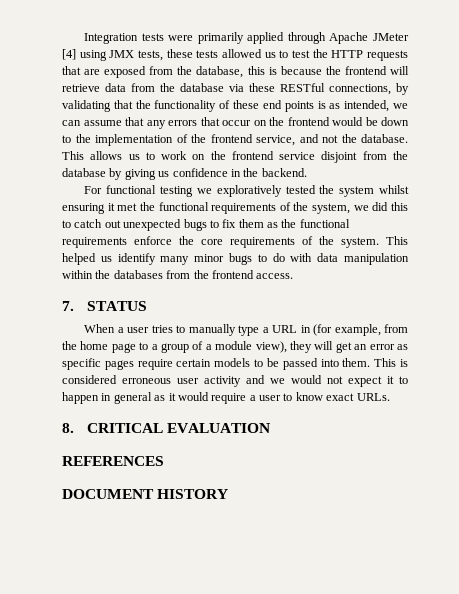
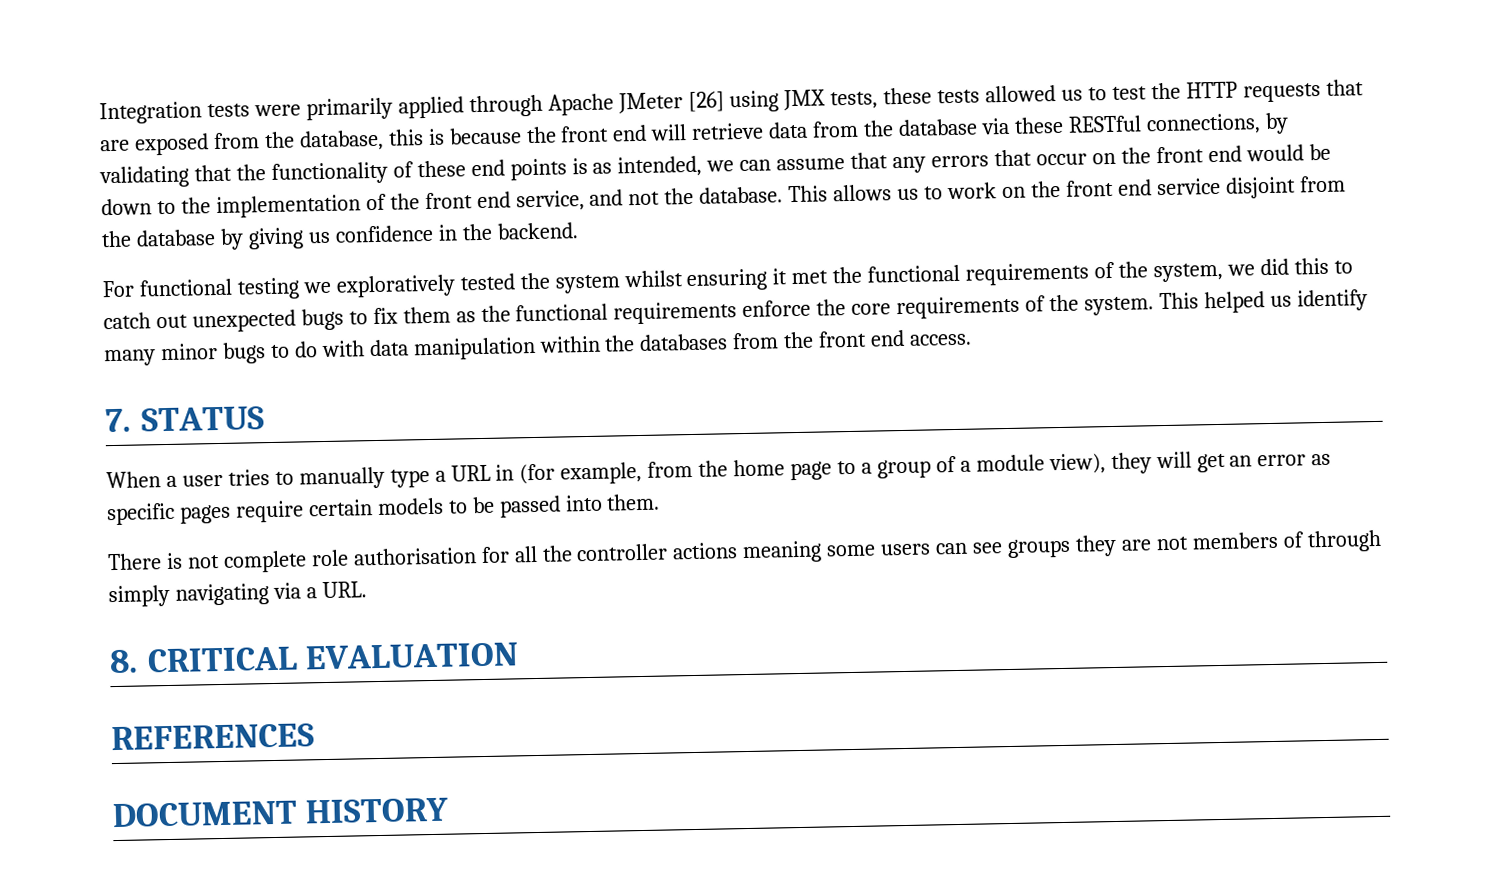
- Integration tests were primarily applied through Apache JMeter [4] using JMX tests, these tests allowed us to test the HTTP requests that are exposed from the database, this is because the frontend will retrieve data from the database via these RESTful connections, by validating that the functionality of these end points is as intended, we can assume that any errors that occur on the frontend would be down to the implementation of the frontend service, and not the database.
+ Integration tests were primarily applied through Apache JMeter [26] using JMX tests, these tests allowed us to test the HTTP requests that are exposed from the database, this is because the front end will retrieve data from the database via these RESTful connections, by validating that the functionality of these end points is as intended, we can assume that any errors that occur on the front end would be down to the implementation of the front end service, and not the database.
- This allows us to work on the frontend service disjoint from the database by giving us confidence in the backend.
+ This allows us to work on the front end service disjoint from the database by giving us confidence in the backend.
- This helped us identify many minor bugs to do with data manipulation within the databases from the frontend access.
+ This helped us identify many minor bugs to do with data manipulation within the databases from the front end access.
- When a user tries to manually type a URL in (for example, from the home page to a group of a module view), they will get an error as specific pages require certain models to be passed into them. This is considered erroneous user activity and we would not expect it to happen in general as it would require a user to know exact URLs.
+ When a user tries to manually type a URL in (for example, from the home page to a group of a module view), they will get an error as specific pages require certain models to be passed into them.
+ There is not complete role authorisation for all the controller actions meaning some users can see groups they are not members of through simply navigating via a URL.

